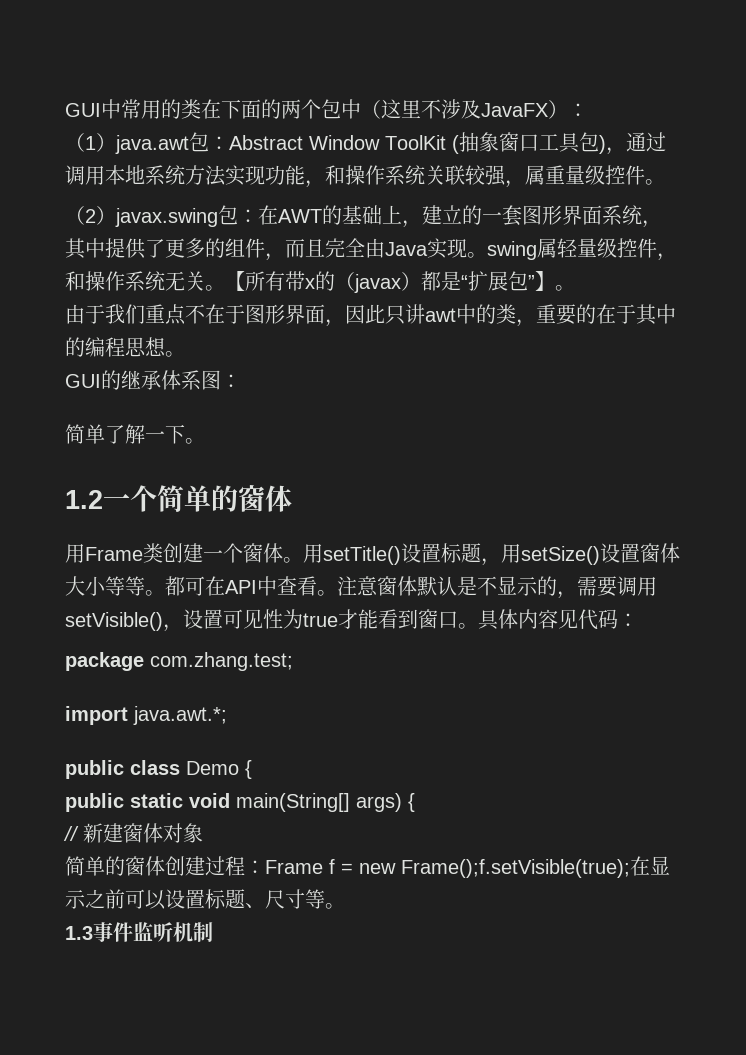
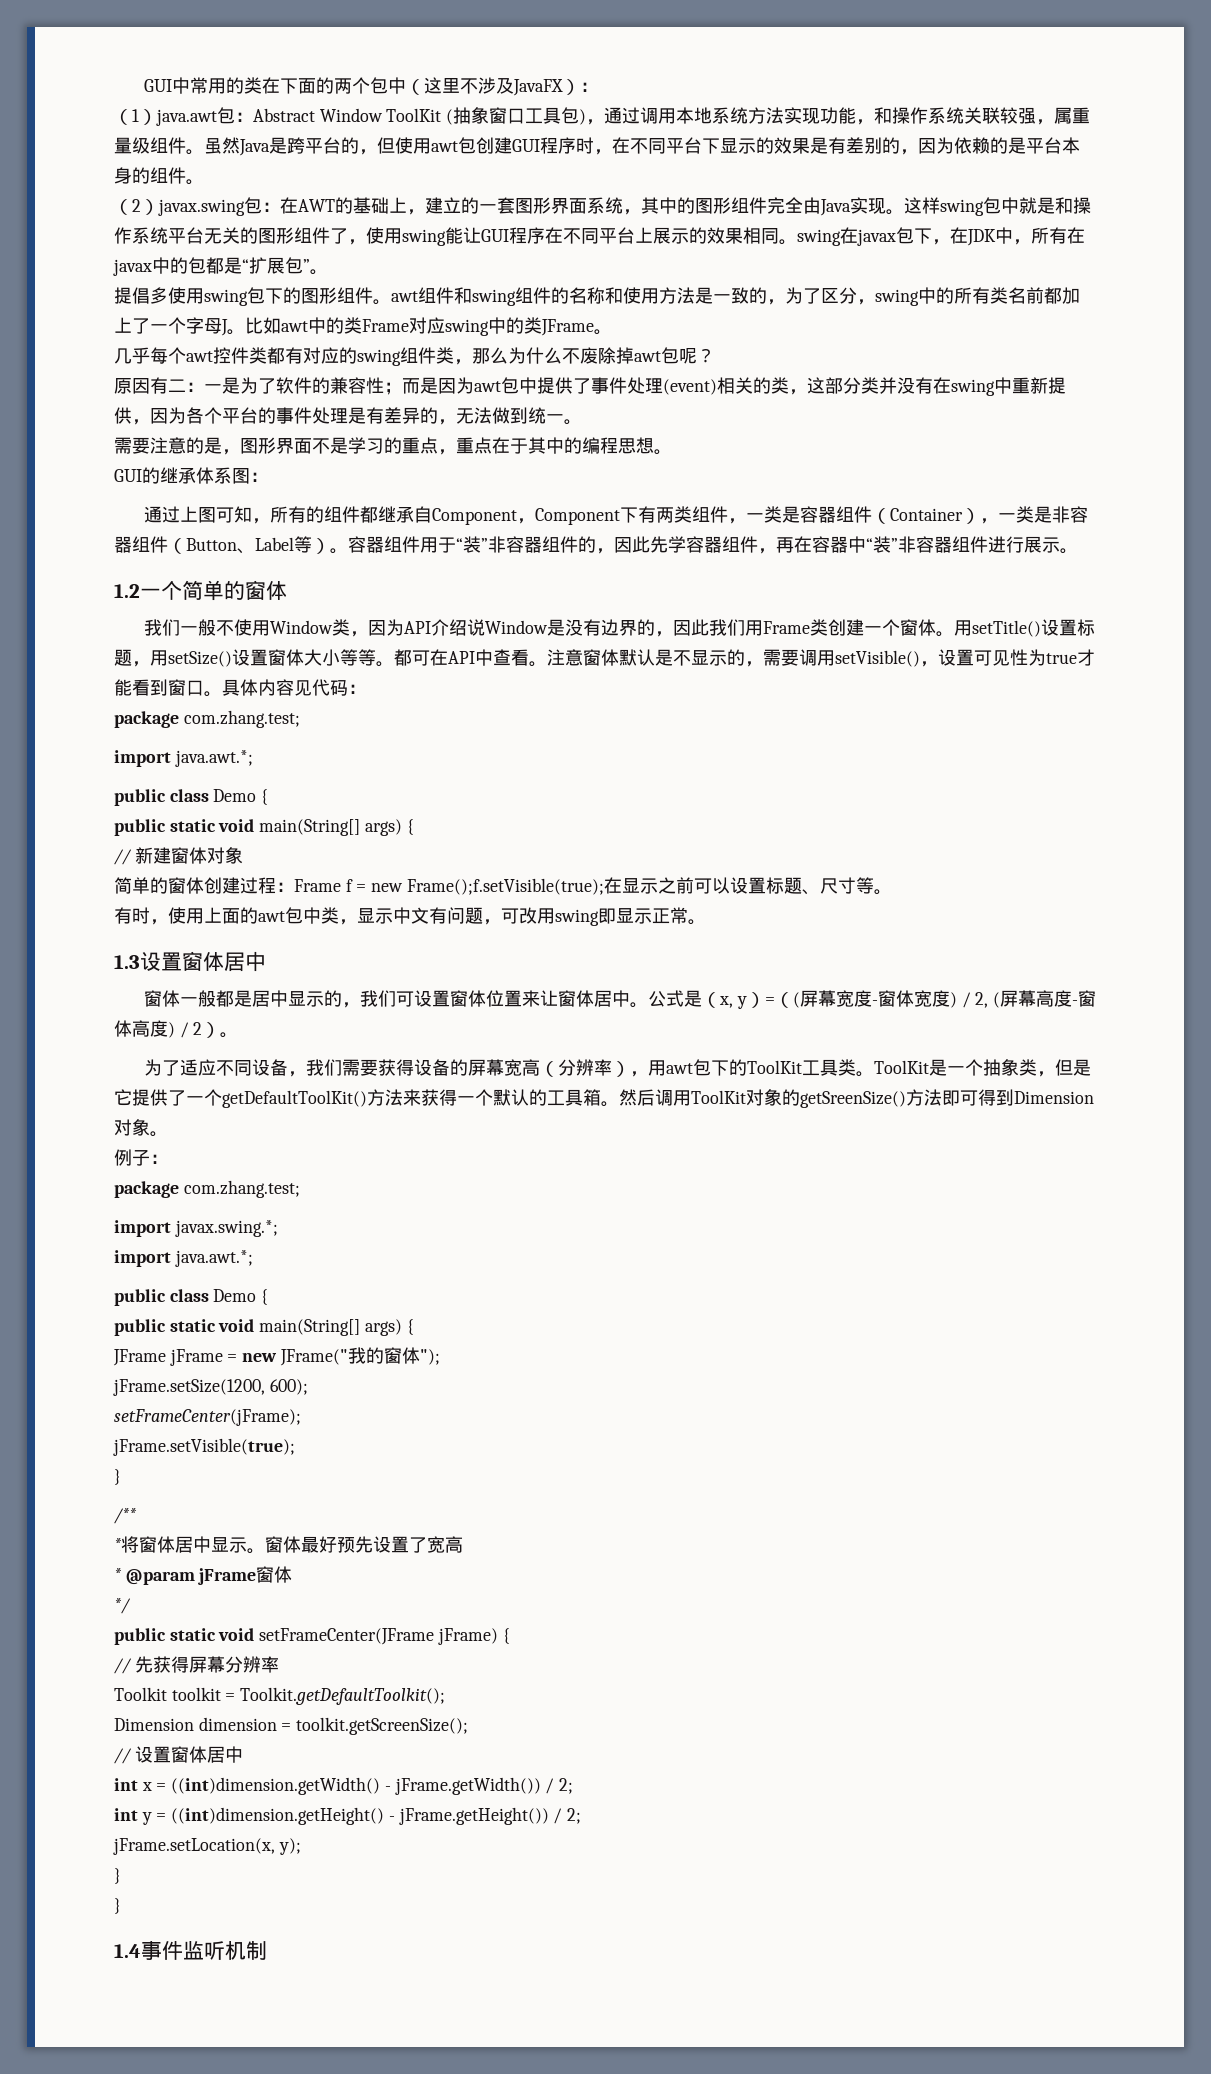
- （1）java.awt包：Abstract Window ToolKit (抽象窗口工具包)，通过调用本地系统方法实现功能，和操作系统关联较强，属重量级控件。
+ （1）java.awt包：Abstract Window ToolKit (抽象窗口工具包)，通过调用本地系统方法实现功能，和操作系统关联较强，属重量级组件。虽然Java是跨平台的，但使用awt包创建GUI程序时，在不同平台下显示的效果是有差别的，因为依赖的是平台本身的组件。
- （2）javax.swing包：在AWT的基础上，建立的一套图形界面系统，其中提供了更多的组件，而且完全由Java实现。swing属轻量级控件，和操作系统无关。【所有带x的（javax）都是“扩展包”】。
- 由于我们重点不在于图形界面，因此只讲awt中的类，重要的在于其中的编程思想。
+ （2）javax.swing包：在AWT的基础上，建立的一套图形界面系统，其中的图形组件完全由Java实现。这样swing包中就是和操作系统平台无关的图形组件了，使用swing能让GUI程序在不同平台上展示的效果相同。swing在javax包下，在JDK中，所有在javax中的包都是“扩展包”。
+ 提倡多使用swing包下的图形组件。awt组件和swing组件的名称和使用方法是一致的，为了区分，swing中的所有类名前都加上了一个字母J。比如awt中的类Frame对应swing中的类JFrame。
+ 几乎每个awt控件类都有对应的swing组件类，那么为什么不废除掉awt包呢？
+ 原因有二：一是为了软件的兼容性；而是因为awt包中提供了事件处理(event)相关的类，这部分类并没有在swing中重新提供，因为各个平台的事件处理是有差异的，无法做到统一。
+ 需要注意的是，图形界面不是学习的重点，重点在于其中的编程思想。
- 简单了解一下。
+ 通过上图可知，所有的组件都继承自Component，Component下有两类组件，一类是容器组件（Container），一类是非容器组件（Button、Label等）。容器组件用于“装”非容器组件的，因此先学容器组件，再在容器中“装”非容器组件进行展示。
- 用Frame类创建一个窗体。
+ 我们一般不使用Window类，因为API介绍说Window是没有边界的，因此我们用Frame类创建一个窗体。
- 1.3事件监听机制
+ 有时，使用上面的awt包中类，显示中文有问题，可改用swing即显示正常。
+ 1.3设置窗体居中
+ 窗体一般都是居中显示的，我们可设置窗体位置来让窗体居中。公式是（x, y）=（(屏幕宽度-窗体宽度) / 2, (屏幕高度-窗体高度) / 2）。
+ 为了适应不同设备，我们需要获得设备的屏幕宽高（分辨率），用awt包下的ToolKit工具类。ToolKit是一个抽象类，但是它提供了一个getDefaultToolKit()方法来获得一个默认的工具箱。然后调用ToolKit对象的getSreenSize()方法即可得到Dimension对象。
+ 例子：
+ package com.zhang.test;
+ import javax.swing.*;
+ import java.awt.*;
+ public class Demo {
+ public static void main(String[] args) {
+ JFrame jFrame = new JFrame("我的窗体");
+ jFrame.setSize(1200, 600);
+ setFrameCenter(jFrame);
+ jFrame.setVisible(true);
+ }
+ /**
+ *将窗体居中显示。窗体最好预先设置了宽高
+ * @param jFrame窗体
+ */
+ public static void setFrameCenter(JFrame jFrame) {
+ // 先获得屏幕分辨率
+ Toolkit toolkit = Toolkit.getDefaultToolkit();
+ Dimension dimension = toolkit.getScreenSize();
+ // 设置窗体居中
+ int x = ((int)dimension.getWidth() - jFrame.getWidth()) / 2;
+ int y = ((int)dimension.getHeight() - jFrame.getHeight()) / 2;
+ jFrame.setLocation(x, y);
+ }
+ }
+ 1.4事件监听机制

